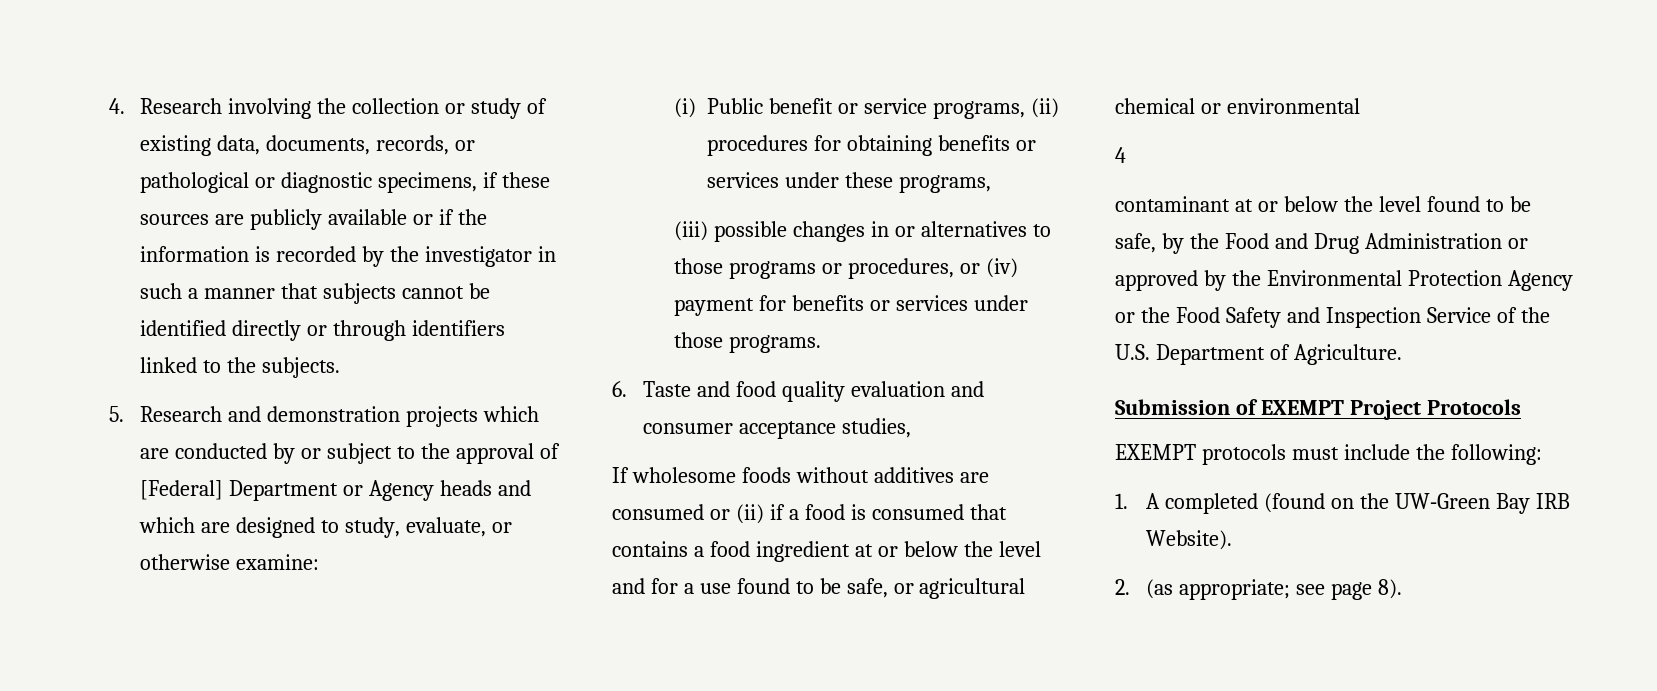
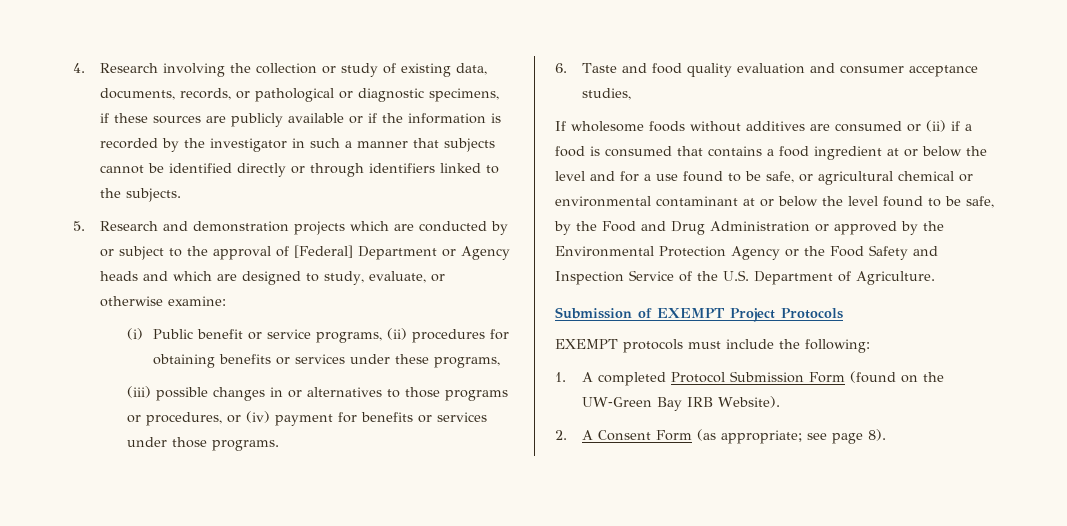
- If wholesome foods without additives are consumed or (ii) if a food is consumed that contains a food ingredient at or below the level and for a use found to be safe, or agricultural chemical or environmental
- 4
- contaminant at or below the level found to be safe, by the Food and Drug Administration or approved by the Environmental Protection Agency or the Food Safety and Inspection Service of the U.S. Department of Agriculture.
+ If wholesome foods without additives are consumed or (ii) if a food is consumed that contains a food ingredient at or below the level and for a use found to be safe, or agricultural chemical or environmental contaminant at or below the level found to be safe, by the Food and Drug Administration or approved by the Environmental Protection Agency or the Food Safety and Inspection Service of the U.S. Department of Agriculture.
- 1. A completed (found on the UW‐Green Bay IRB Website).
+ 1. A completed Protocol Submission Form (found on the UW‐Green Bay IRB Website).
- 2. (as appropriate; see page 8).
+ 2. A Consent Form (as appropriate; see page 8).

